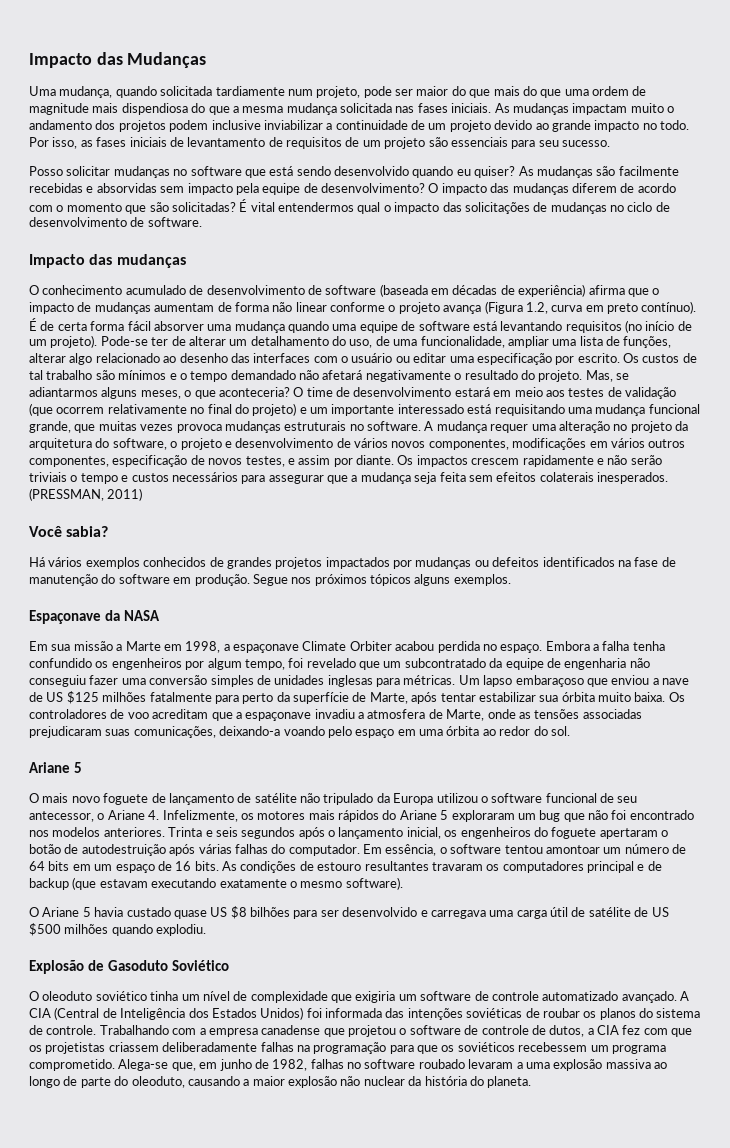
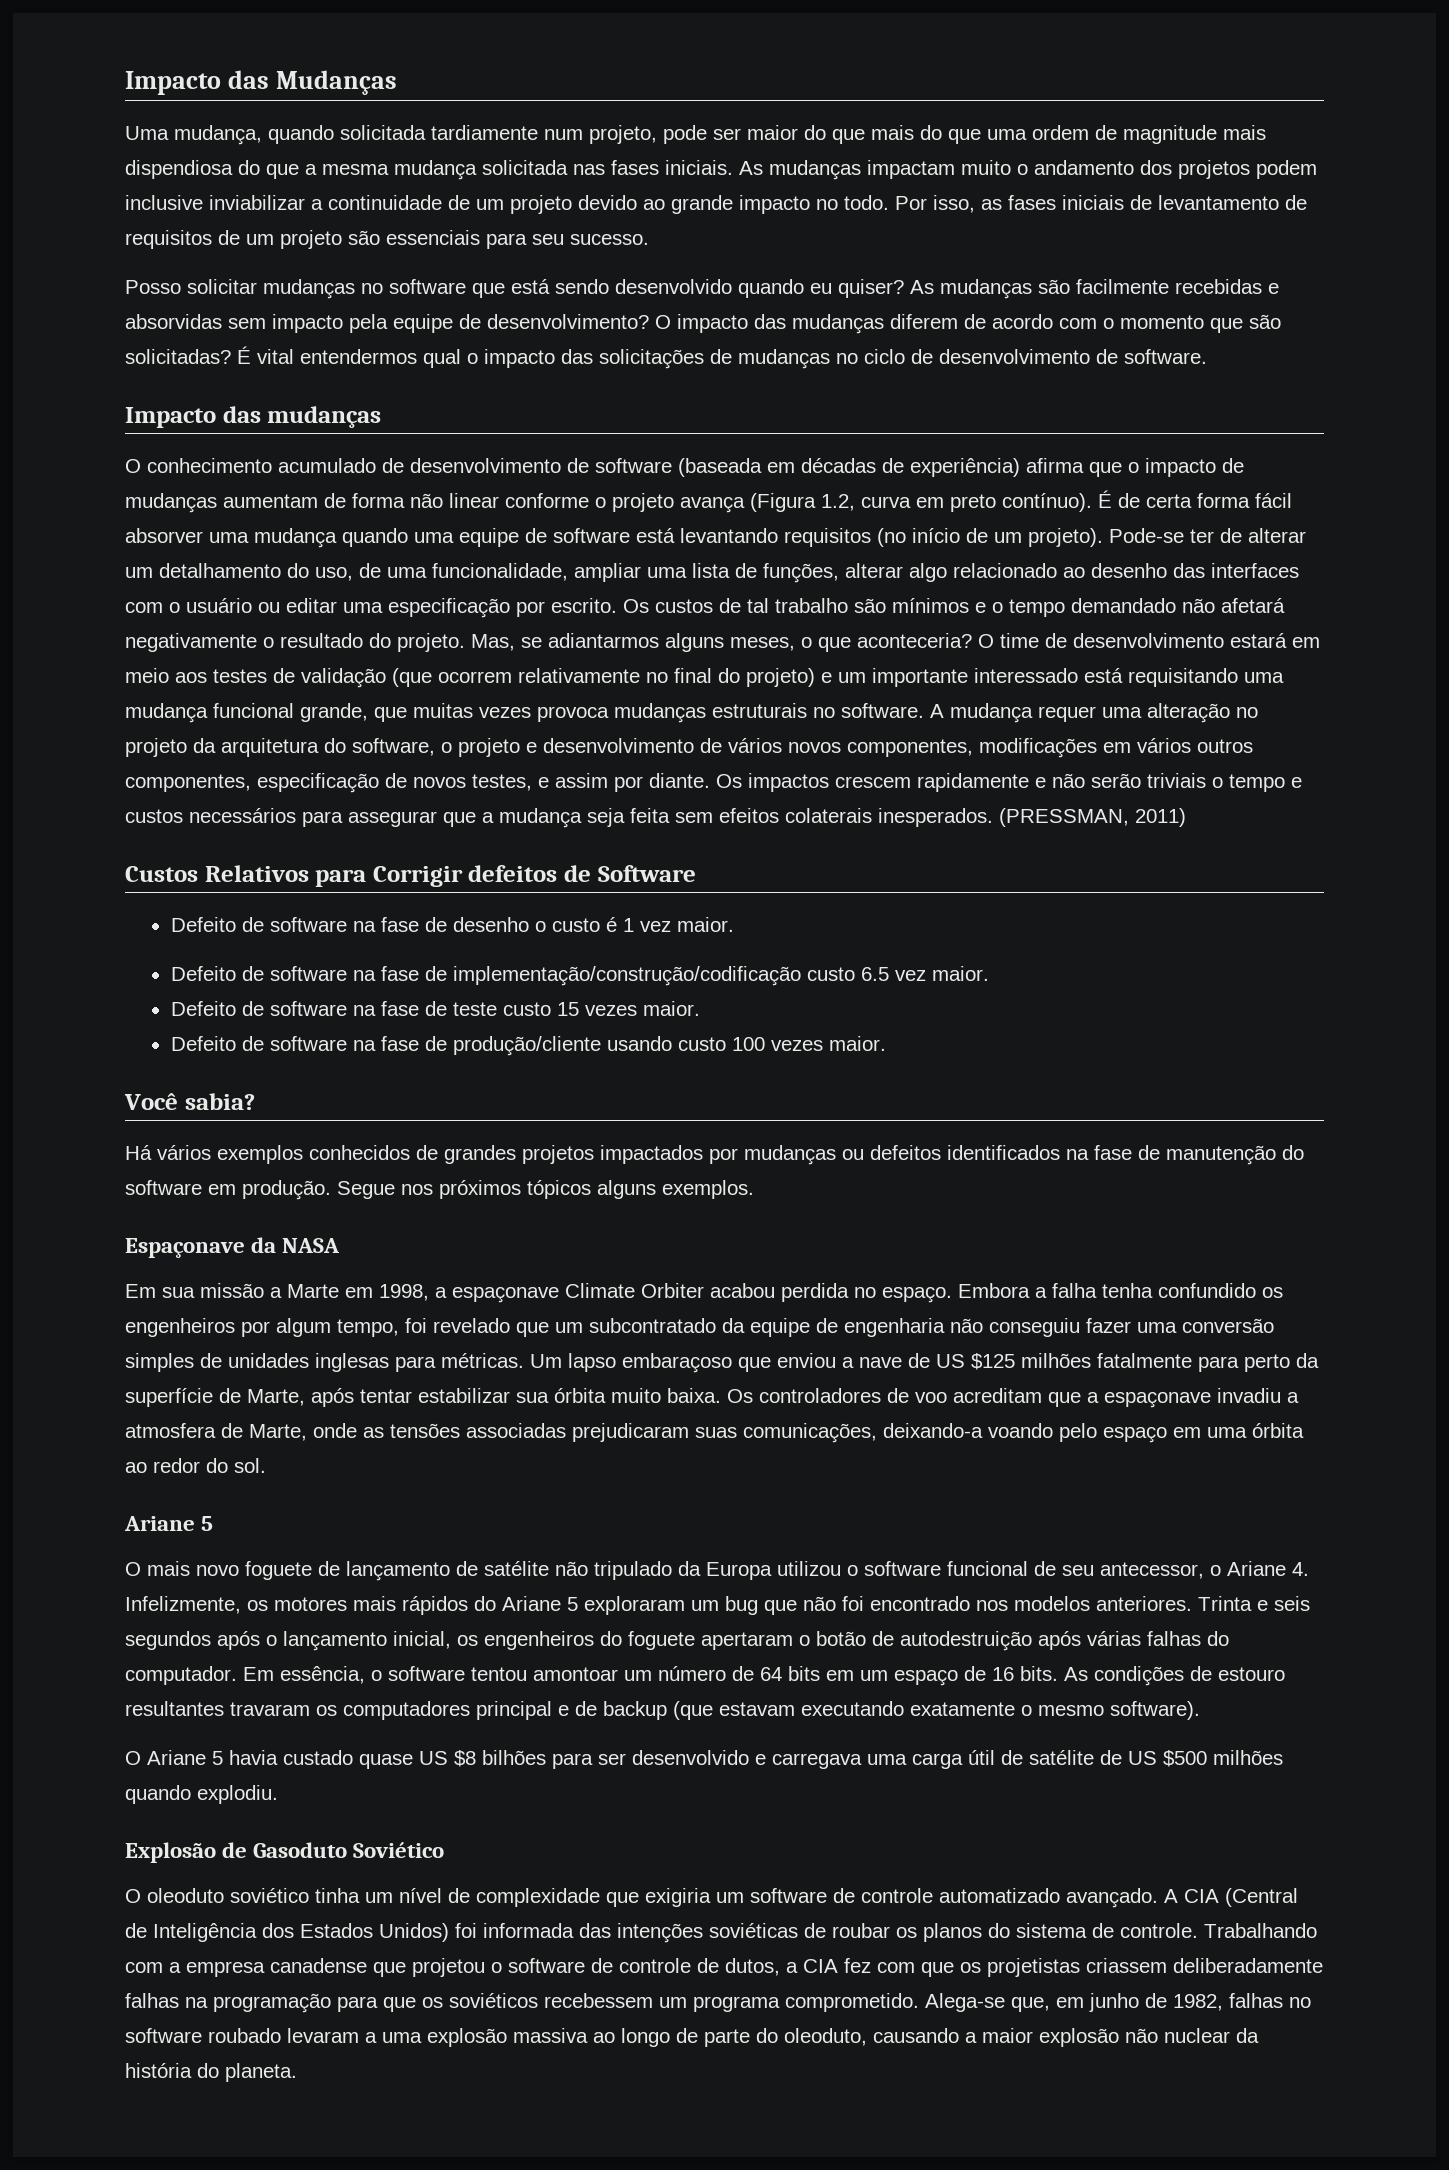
+ Custos Relativos para Corrigir defeitos de Software
+ Defeito de software na fase de desenho o custo é 1 vez maior.
+ Defeito de software na fase de implementação/construção/codificação custo 6.5 vez maior.
+ Defeito de software na fase de teste custo 15 vezes maior.
+ Defeito de software na fase de produção/cliente usando custo 100 vezes maior.

